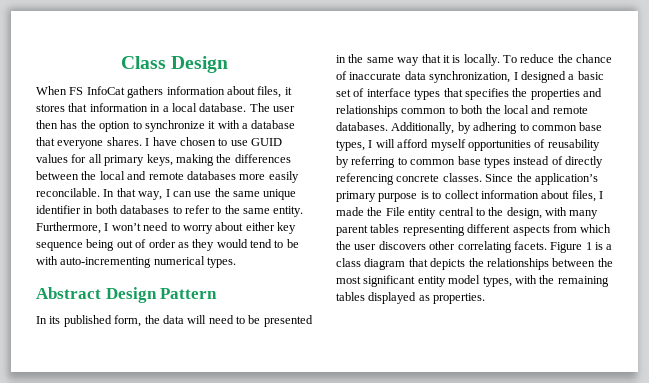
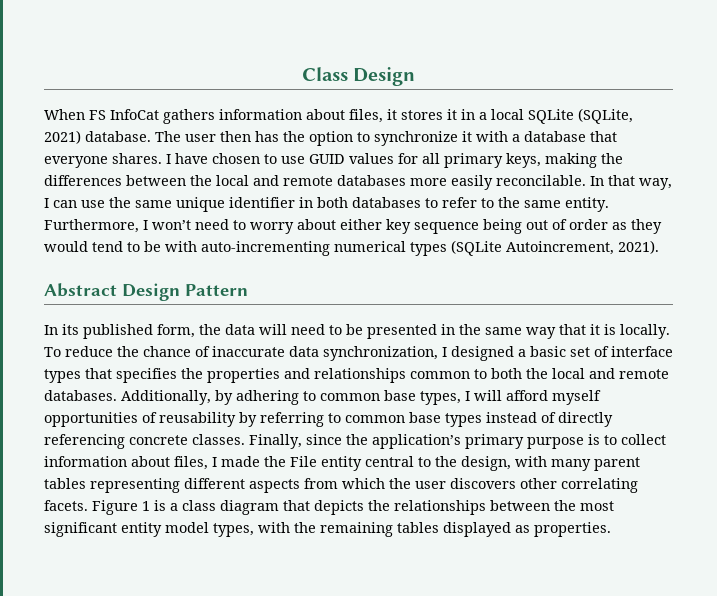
- When FS InfoCat gathers information about files, it stores that information in a local database.
+ When FS InfoCat gathers information about files, it stores it in a local SQLite (SQLite, 2021) database.
- Furthermore, I won’t need to worry about either key sequence being out of order as they would tend to be with auto-incrementing numerical types.
+ Furthermore, I won’t need to worry about either key sequence being out of order as they would tend to be with auto-incrementing numerical types (SQLite Autoincrement, 2021).
- Since the application’s primary purpose is to collect information about files, I made the File entity central to the design, with many parent tables representing different aspects from which the user discovers other correlating facets.
+ Finally, since the application’s primary purpose is to collect information about files, I made the File entity central to the design, with many parent tables representing different aspects from which the user discovers other correlating facets.

